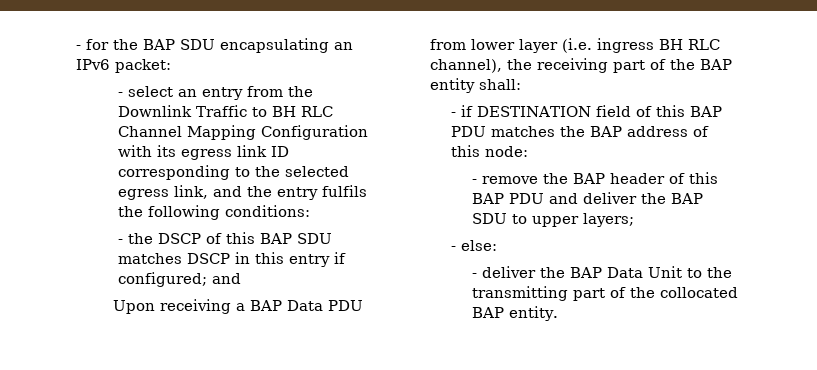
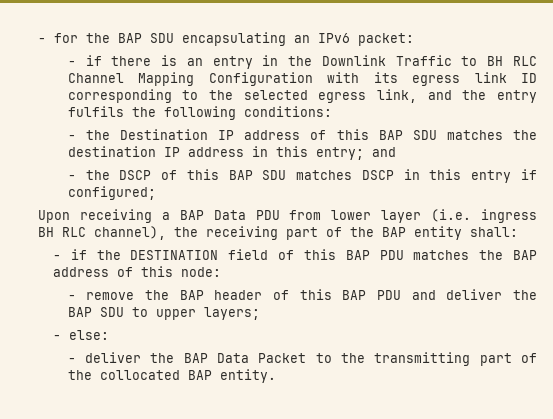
- - select an entry from the Downlink Traffic to BH RLC Channel Mapping Configuration with its egress link ID corresponding to the selected egress link, and the entry fulfils the following conditions:
+ - if there is an entry in the Downlink Traffic to BH RLC Channel Mapping Configuration with its egress link ID corresponding to the selected egress link, and the entry fulfils the following conditions:
+ - the Destination IP address of this BAP SDU matches the destination IP address in this entry; and
- - the DSCP of this BAP SDU matches DSCP in this entry if configured; and
+ - the DSCP of this BAP SDU matches DSCP in this entry if configured;
- - if DESTINATION field of this BAP PDU matches the BAP address of this node:
+ - if the DESTINATION field of this BAP PDU matches the BAP address of this node:
- - deliver the BAP Data Unit to the transmitting part of the collocated BAP entity.
+ - deliver the BAP Data Packet to the transmitting part of the collocated BAP entity.

